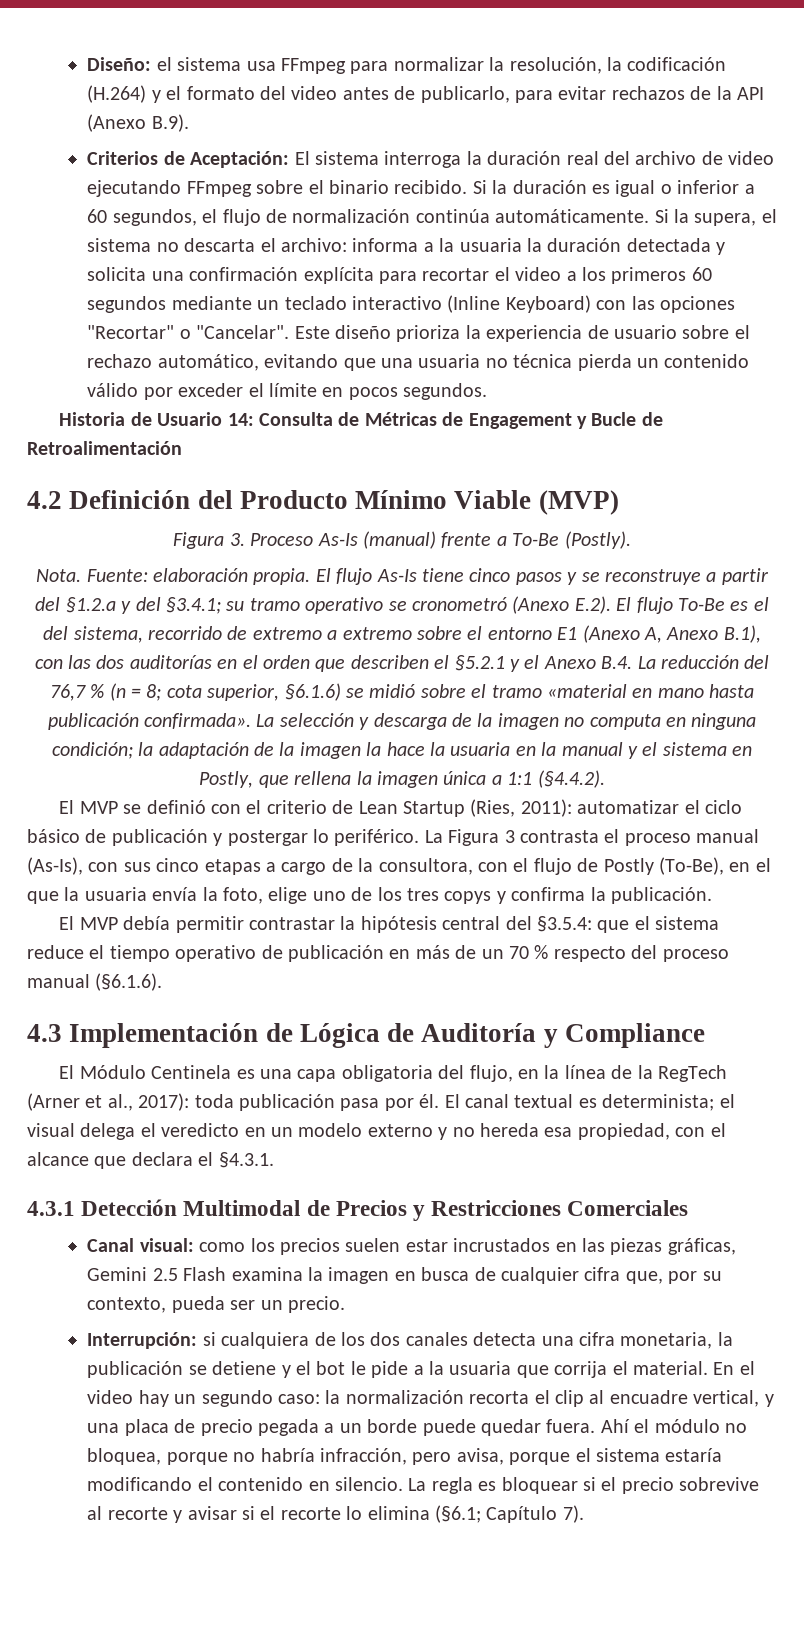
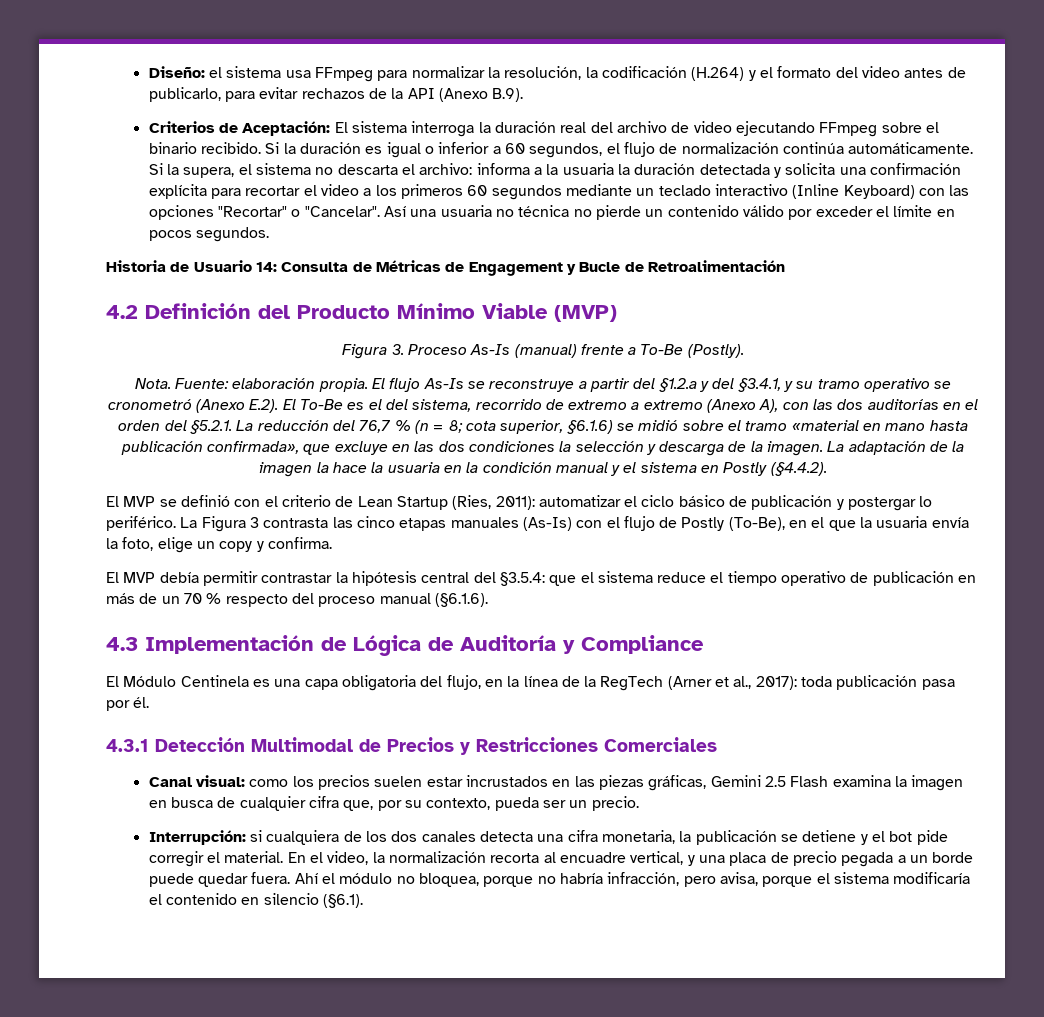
- Este diseño prioriza la experiencia de usuario sobre el rechazo automático, evitando que una usuaria no técnica pierda un contenido válido por exceder el límite en pocos segundos.
+ Así una usuaria no técnica no pierde un contenido válido por exceder el límite en pocos segundos.
- El flujo As-Is tiene cinco pasos y se reconstruye a partir del §1.2.a y del §3.4.1; su tramo operativo se cronometró (Anexo E.2). El flujo To-Be es el del sistema, recorrido de extremo a extremo sobre el entorno E1 (Anexo A, Anexo B.1), con las dos auditorías en el orden que describen el §5.2.1 y el Anexo B.4. La reducción del 76,7 % (n = 8;
+ El flujo As-Is se reconstruye a partir del §1.2.a y del §3.4.1, y su tramo operativo se cronometró (Anexo E.2). El To-Be es el del sistema, recorrido de extremo a extremo (Anexo A), con las dos auditorías en el orden del §5.2.1. La reducción del 76,7 % (n = 8;
- cota superior, §6.1.6) se midió sobre el tramo «material en mano hasta publicación confirmada». La selección y descarga de la imagen no computa en ninguna condición; la adaptación de la imagen la hace la usuaria en la manual y el sistema en Postly, que rellena la imagen única a 1:1 (§4.4.2).
+ cota superior, §6.1.6) se midió sobre el tramo «material en mano hasta publicación confirmada», que excluye en las dos condiciones la selección y descarga de la imagen. La adaptación de la imagen la hace la usuaria en la condición manual y el sistema en Postly (§4.4.2).
- La Figura 3 contrasta el proceso manual (As-Is), con sus cinco etapas a cargo de la consultora, con el flujo de Postly (To-Be), en el que la usuaria envía la foto, elige uno de los tres copys y confirma la publicación.
+ La Figura 3 contrasta las cinco etapas manuales (As-Is) con el flujo de Postly (To-Be), en el que la usuaria envía la foto, elige un copy y confirma.
- El canal textual es determinista; el visual delega el veredicto en un modelo externo y no hereda esa propiedad, con el alcance que declara el §4.3.1.
- Interrupción: si cualquiera de los dos canales detecta una cifra monetaria, la publicación se detiene y el bot le pide a la usuaria que corrija el material. En el video hay un segundo caso: la normalización recorta el clip al encuadre vertical, y una placa de precio pegada a un borde puede quedar fuera.
+ Interrupción: si cualquiera de los dos canales detecta una cifra monetaria, la publicación se detiene y el bot pide corregir el material. En el video, la normalización recorta al encuadre vertical, y una placa de precio pegada a un borde puede quedar fuera.
- Ahí el módulo no bloquea, porque no habría infracción, pero avisa, porque el sistema estaría modificando el contenido en silencio. La regla es bloquear si el precio sobrevive al recorte y avisar si el recorte lo elimina (§6.1; Capítulo 7).
+ Ahí el módulo no bloquea, porque no habría infracción, pero avisa, porque el sistema modificaría el contenido en silencio (§6.1).

